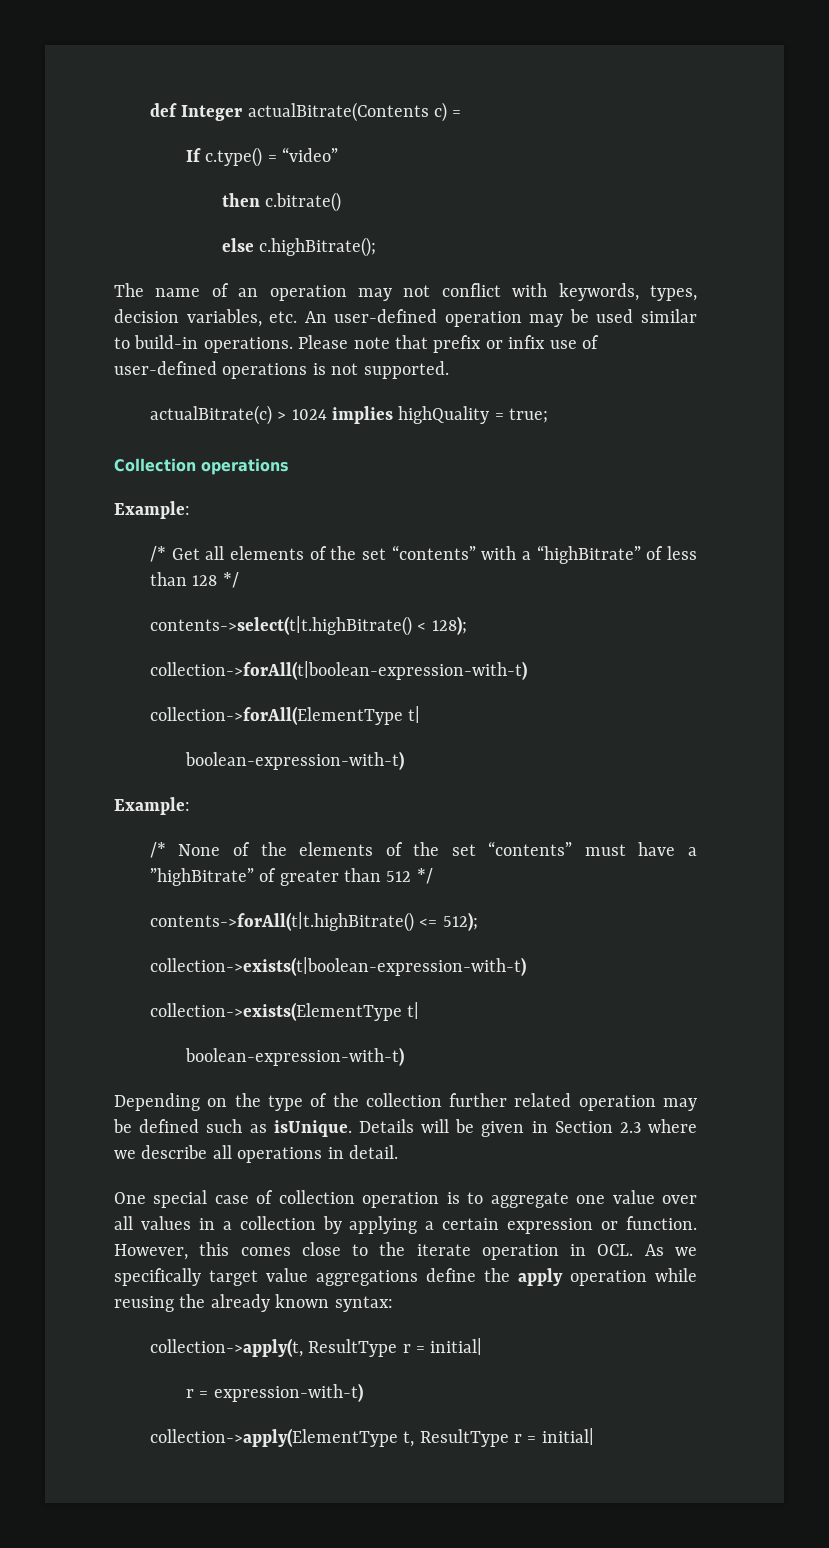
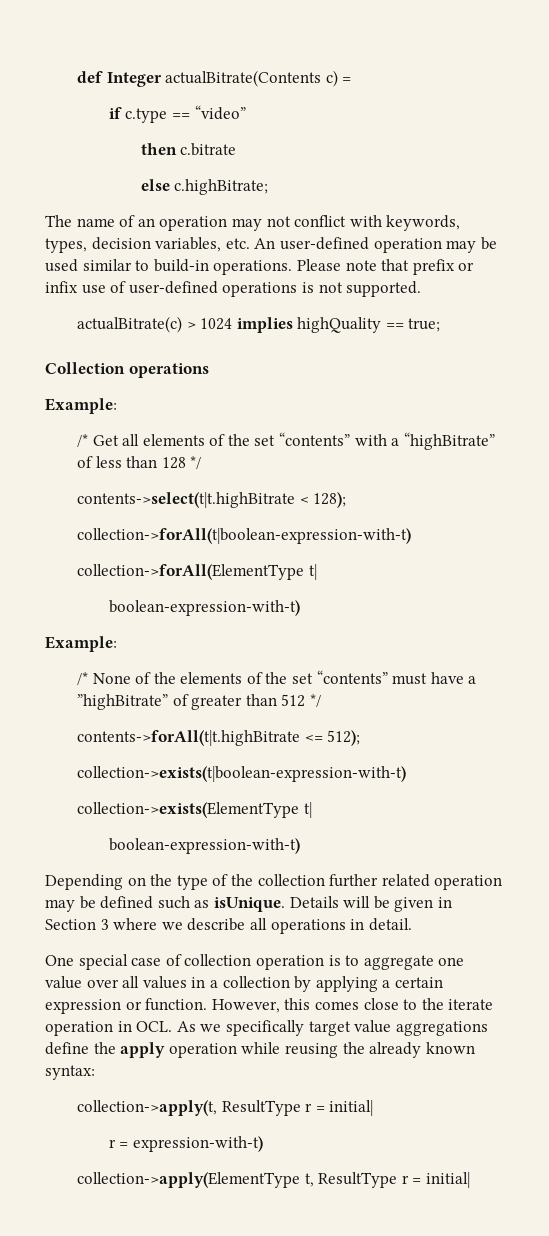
- If c.type() = “video”
+ if c.type == “video”
- then c.bitrate()
+ then c.bitrate
- else c.highBitrate();
+ else c.highBitrate;
- actualBitrate(c) > 1024 implies highQuality = true;
+ actualBitrate(c) > 1024 implies highQuality == true;
- contents->select(t|t.highBitrate() < 128);
+ contents->select(t|t.highBitrate < 128);
- contents->forAll(t|t.highBitrate() <= 512);
+ contents->forAll(t|t.highBitrate <= 512);
- Details will be given in Section 2.3 where we describe all operations in detail.
+ Details will be given in Section 3 where we describe all operations in detail.

